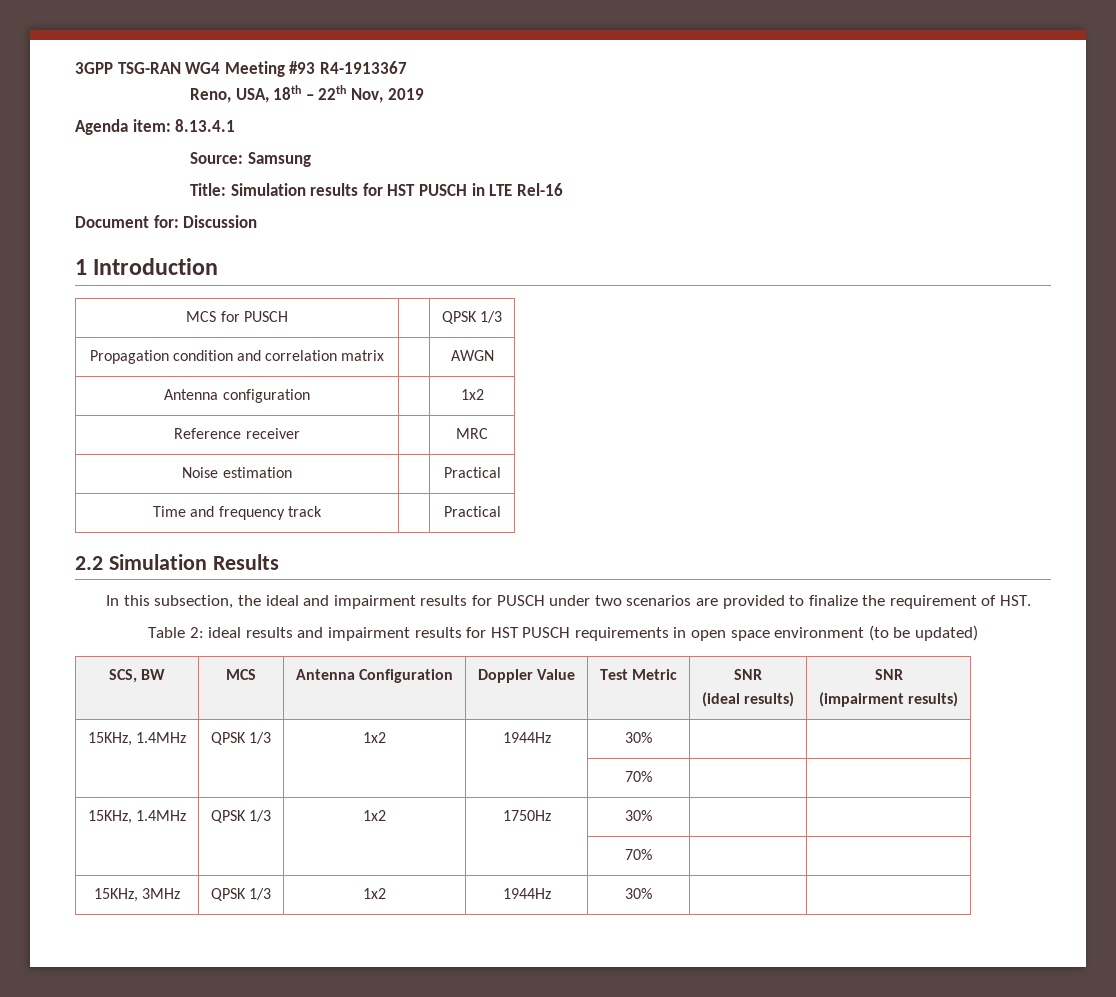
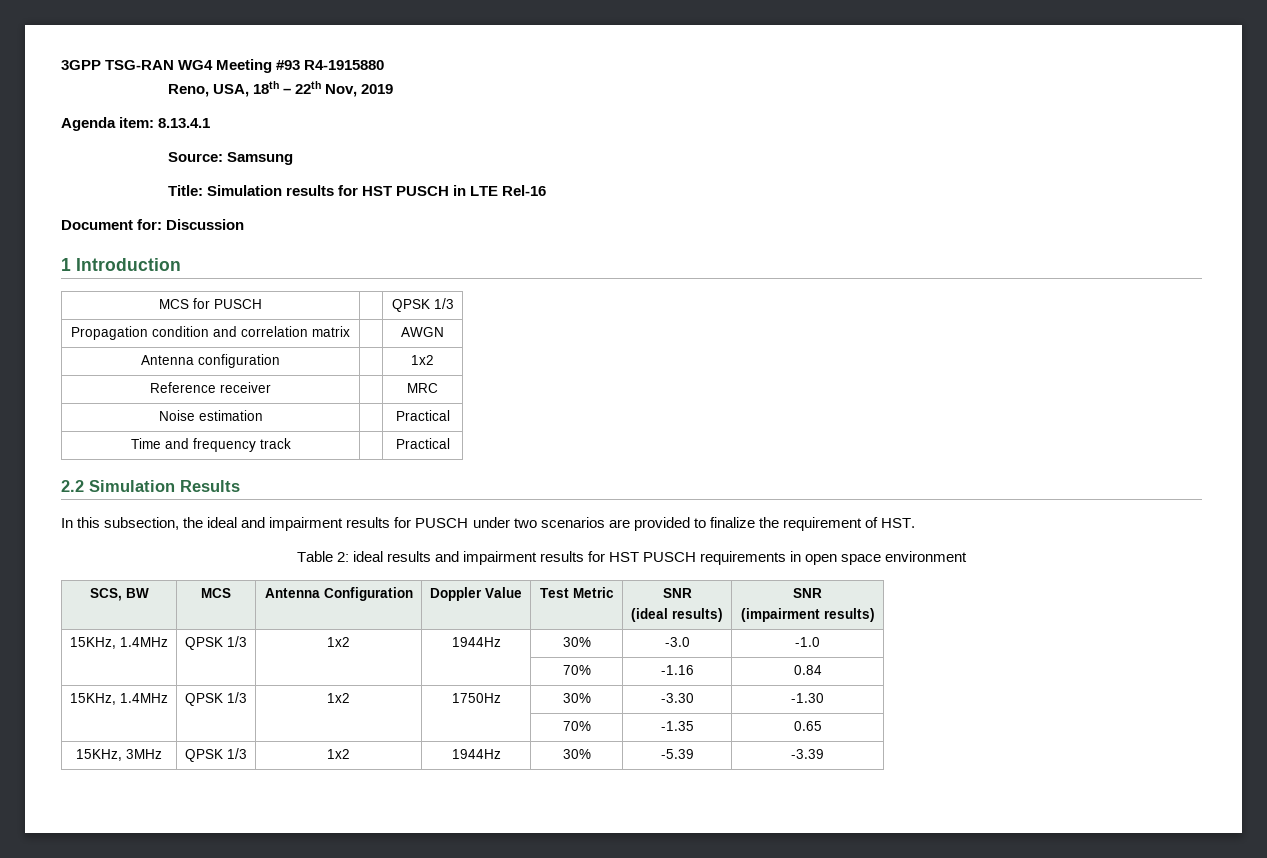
- 3GPP TSG-RAN WG4 Meeting #93 R4-1913367
+ 3GPP TSG-RAN WG4 Meeting #93 R4-1915880
- Table 2: ideal results and impairment results for HST PUSCH requirements in open space environment (to be updated)
+ Table 2: ideal results and impairment results for HST PUSCH requirements in open space environment
- 15KHz, 1.4MHz | QPSK 1/3 | 1x2 | 1944Hz | 30% | |
- | | | | 70% | |
+ 15KHz, 1.4MHz | QPSK 1/3 | 1x2 | 1944Hz | 30% | -3.0 | -1.0
+ | | | | 70% | -1.16 | 0.84
- 15KHz, 1.4MHz | QPSK 1/3 | 1x2 | 1750Hz | 30% | |
- | | | | 70% | |
+ 15KHz, 1.4MHz | QPSK 1/3 | 1x2 | 1750Hz | 30% | -3.30 | -1.30
+ | | | | 70% | -1.35 | 0.65
- 15KHz, 3MHz | QPSK 1/3 | 1x2 | 1944Hz | 30% | |
+ 15KHz, 3MHz | QPSK 1/3 | 1x2 | 1944Hz | 30% | -5.39 | -3.39

